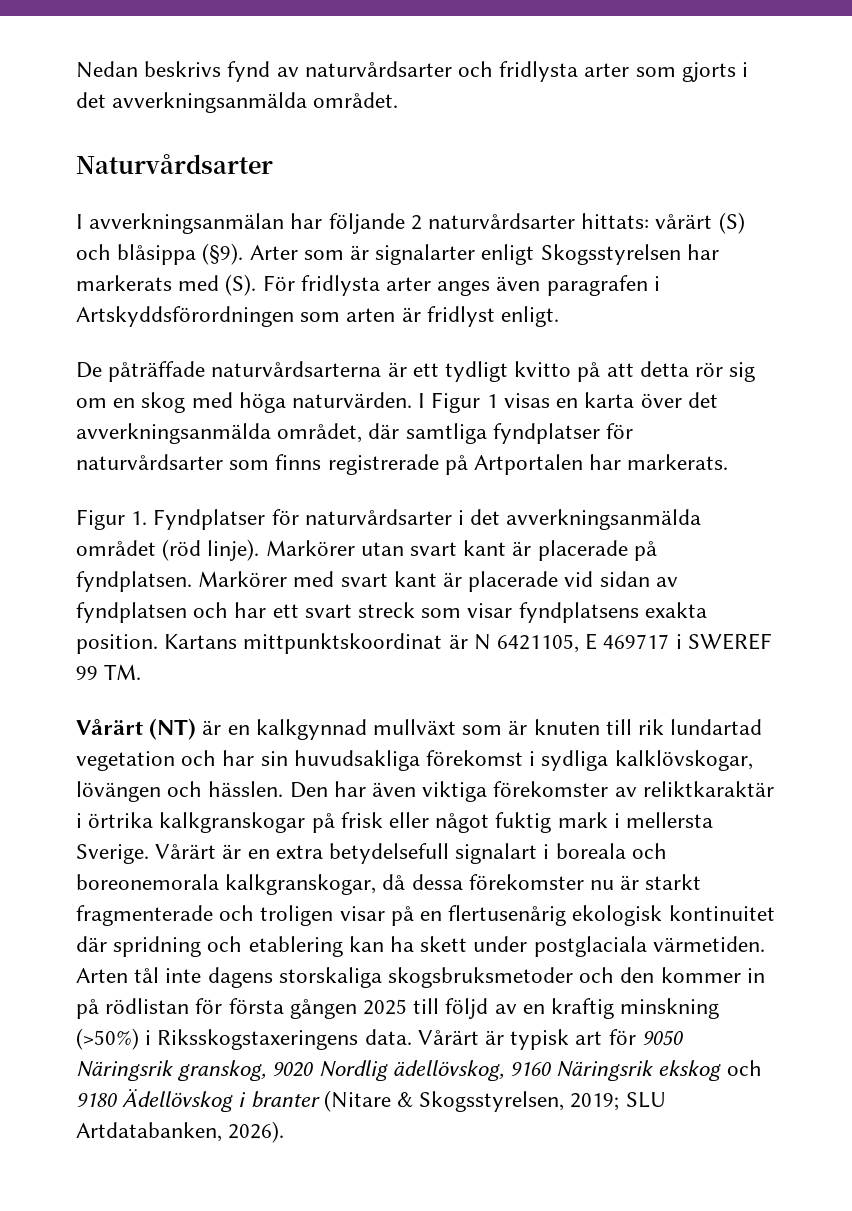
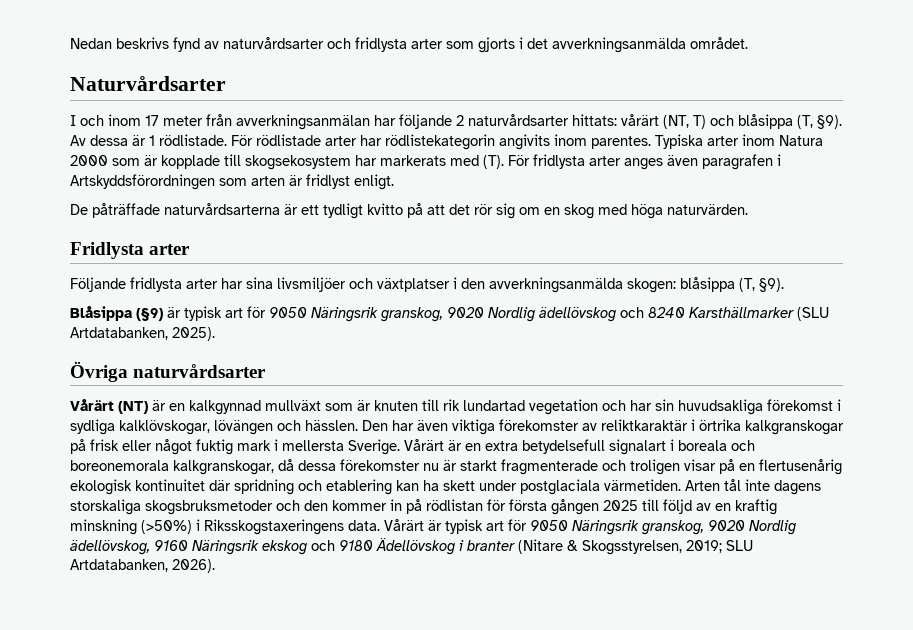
- I avverkningsanmälan har följande 2 naturvårdsarter hittats: vårärt (S) och blåsippa (§9). Arter som är signalarter enligt Skogsstyrelsen har markerats med (S). För fridlysta arter anges även paragrafen i Artskyddsförordningen som arten är fridlyst enligt.
+ I och inom 17 meter från avverkningsanmälan har följande 2 naturvårdsarter hittats: vårärt (NT, T) och blåsippa (T, §9). Av dessa är 1 rödlistade. För rödlistade arter har rödlistekategorin angivits inom parentes. Typiska arter inom Natura 2000 som är kopplade till skogsekosystem har markerats med (T). För fridlysta arter anges även paragrafen i Artskyddsförordningen som arten är fridlyst enligt.
- De påträffade naturvårdsarterna är ett tydligt kvitto på att detta rör sig om en skog med höga naturvärden. I Figur 1 visas en karta över det avverkningsanmälda området, där samtliga fyndplatser för naturvårdsarter som finns registrerade på Artportalen har markerats.
- Figur 1. Fyndplatser för naturvårdsarter i det avverkningsanmälda området (röd linje). Markörer utan svart kant är placerade på fyndplatsen. Markörer med svart kant är placerade vid sidan av fyndplatsen och har ett svart streck som visar fyndplatsens exakta position. Kartans mittpunktskoordinat är N 6421105, E 469717 i SWEREF 99 TM.
+ De påträffade naturvårdsarterna är ett tydligt kvitto på att det rör sig om en skog med höga naturvärden.
+ Fridlysta arter
+ Följande fridlysta arter har sina livsmiljöer och växtplatser i den avverkningsanmälda skogen: blåsippa (T, §9).
+ Blåsippa (§9) är typisk art för 9050 Näringsrik granskog, 9020 Nordlig ädellövskog och 8240 Karsthällmarker (SLU Artdatabanken, 2025).
+ Övriga naturvårdsarter

